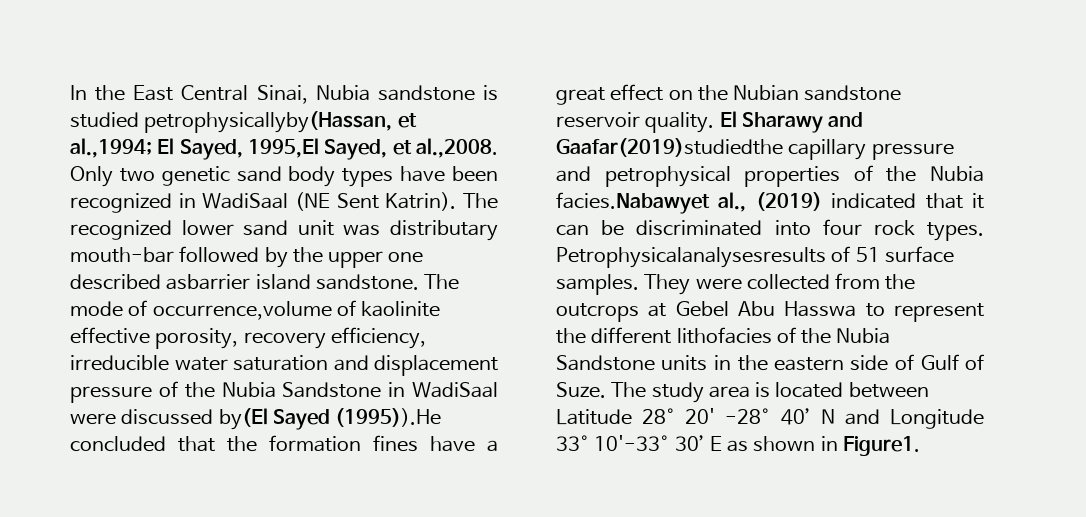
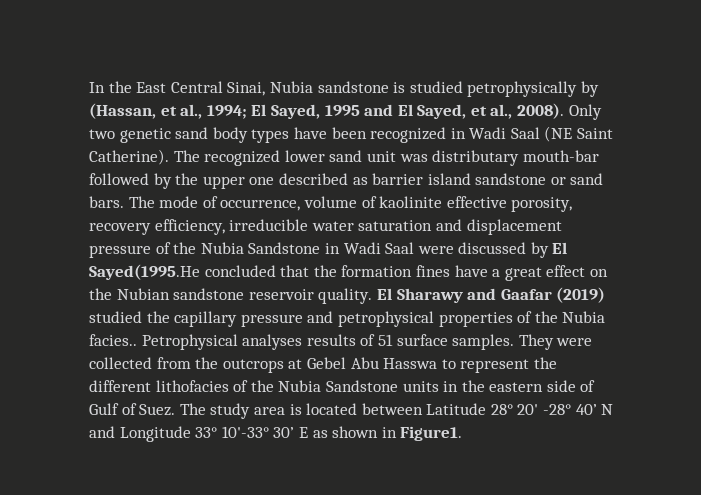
- In the East Central Sinai, Nubia sandstone is studied petrophysicallyby(Hassan, et al.,1994; El Sayed, 1995,El Sayed, et al.,2008. Only two genetic sand body types have been recognized in WadiSaal (NE Sent Katrin).
+ In the East Central Sinai, Nubia sandstone is studied petrophysically by (Hassan, et al., 1994; El Sayed, 1995 and El Sayed, et al., 2008). Only two genetic sand body types have been recognized in Wadi Saal (NE Saint Catherine).
- The recognized lower sand unit was distributary mouth-bar followed by the upper one described asbarrier island sandstone.
+ The recognized lower sand unit was distributary mouth-bar followed by the upper one described as barrier island sandstone or sand bars.
- The mode of occurrence,volume of kaolinite effective porosity, recovery efficiency, irreducible water saturation and displacement pressure of the Nubia Sandstone in WadiSaal were discussed by(El Sayed (1995)).He concluded that the formation fines have a great effect on the Nubian sandstone reservoir quality.
+ The mode of occurrence, volume of kaolinite effective porosity, recovery efficiency, irreducible water saturation and displacement pressure of the Nubia Sandstone in Wadi Saal were discussed by El Sayed(1995.He concluded that the formation fines have a great effect on the Nubian sandstone reservoir quality.
- El Sharawy and Gaafar(2019)studiedthe capillary pressure and petrophysical properties of the Nubia facies.Nabawyet al., (2019) indicated that it can be discriminated into four rock types. Petrophysicalanalysesresults of 51 surface samples.
+ El Sharawy and Gaafar (2019) studied the capillary pressure and petrophysical properties of the Nubia facies.. Petrophysical analyses results of 51 surface samples.
- They were collected from the outcrops at Gebel Abu Hasswa to represent the different lithofacies of the Nubia Sandstone units in the eastern side of Gulf of Suze.
+ They were collected from the outcrops at Gebel Abu Hasswa to represent the different lithofacies of the Nubia Sandstone units in the eastern side of Gulf of Suez.

